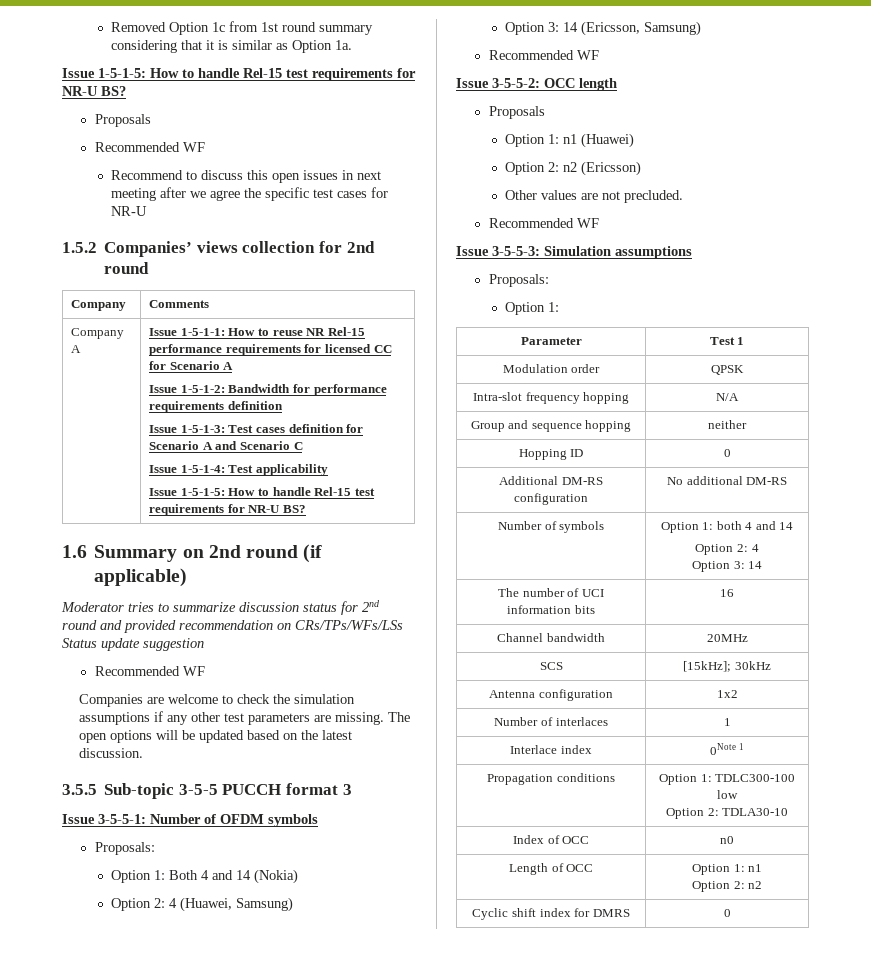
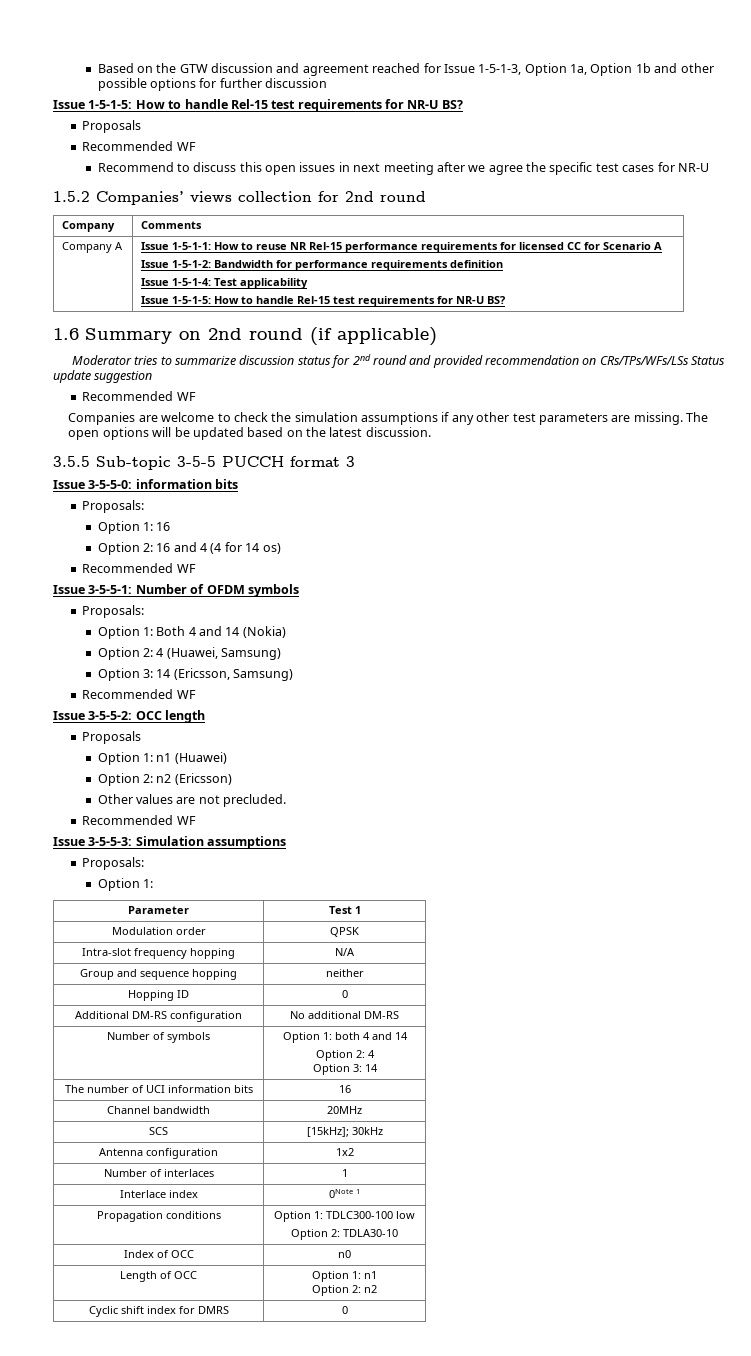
- Removed Option 1c from 1st round summary considering that it is similar as Option 1a.
+ Based on the GTW discussion and agreement reached for Issue 1-5-1-3, Option 1a, Option 1b and other possible options for further discussion
- Issue 1-5-1-3: Test cases definition for Scenario A and Scenario C
+ Issue 3-5-5-0: information bits
+ Proposals:
+ Option 1: 16
+ Option 2: 16 and 4 (4 for 14 os)
+ Recommended WF

